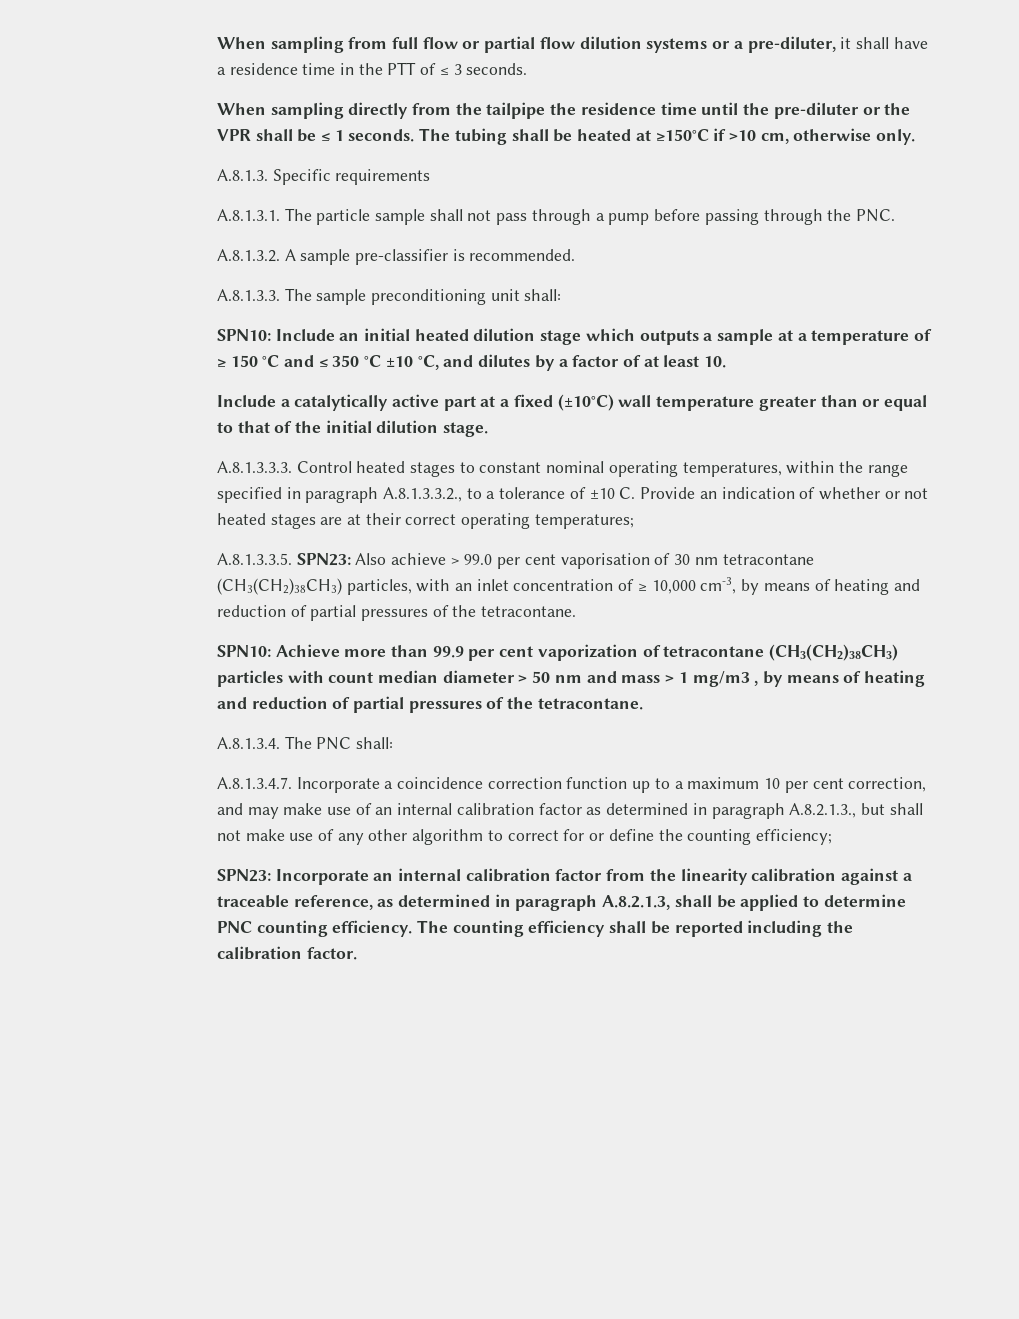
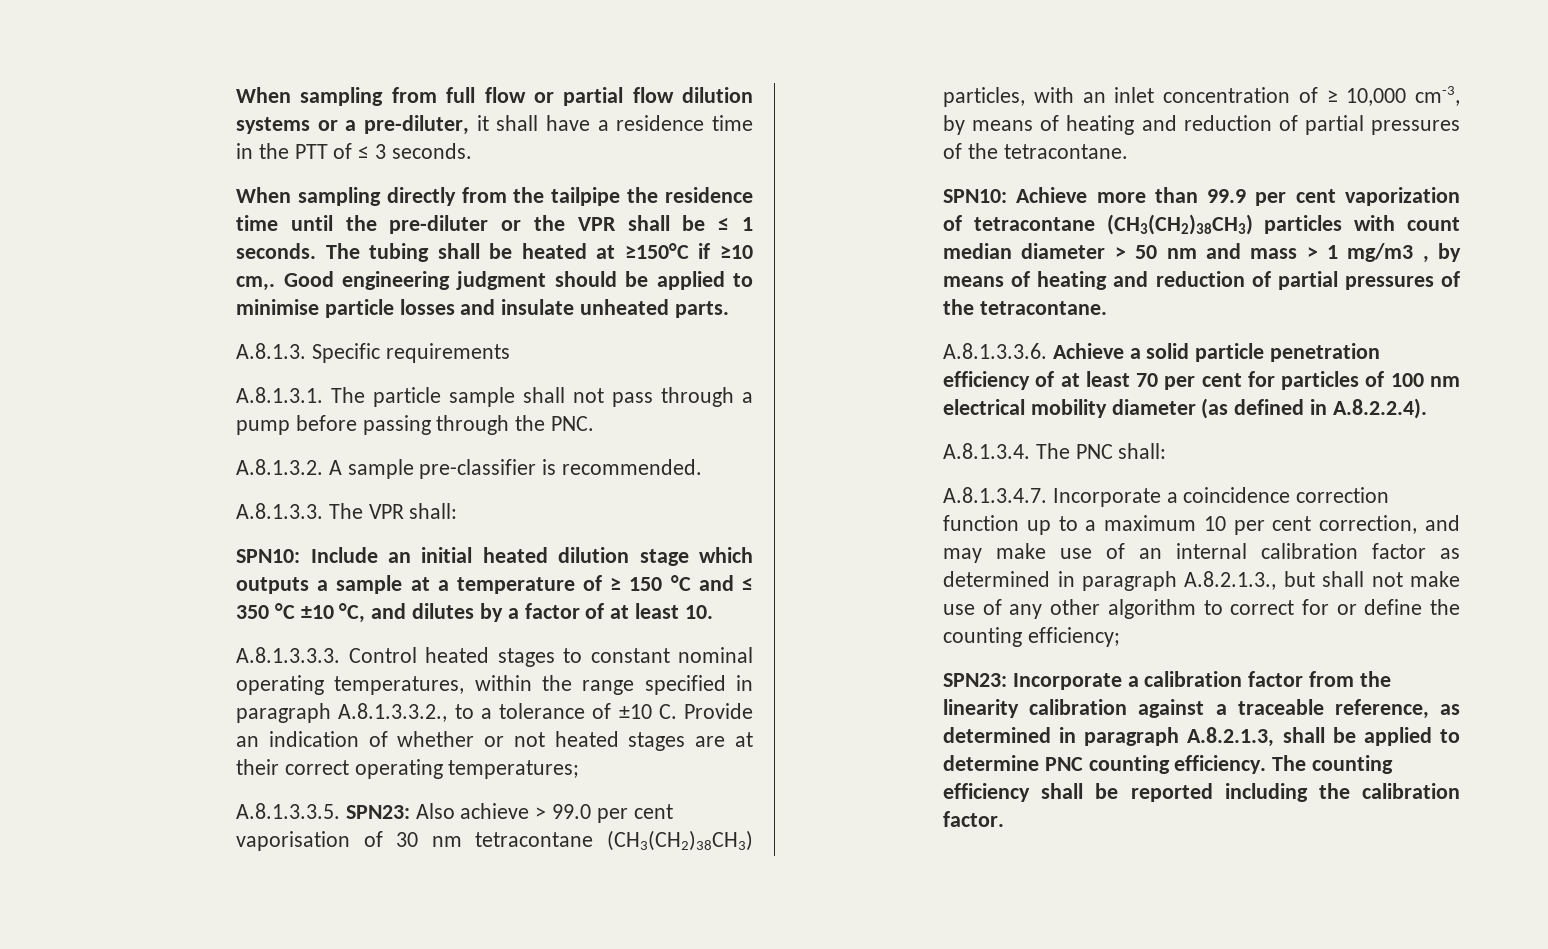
- The tubing shall be heated at ≥150°C if >10 cm, otherwise only.
+ The tubing shall be heated at ≥150°C if ≥10 cm,. Good engineering judgment should be applied to minimise particle losses and insulate unheated parts.
- A.8.1.3.3. The sample preconditioning unit shall:
+ A.8.1.3.3. The VPR shall:
- Include a catalytically active part at a fixed (±10°C) wall temperature greater than or equal to that of the initial dilution stage.
+ A.8.1.3.3.6. Achieve a solid particle penetration efficiency of at least 70 per cent for particles of 100 nm electrical mobility diameter (as defined in A.8.2.2.4).
- SPN23: Incorporate an internal calibration factor from the linearity calibration against a traceable reference, as determined in paragraph A.8.2.1.3, shall be applied to determine PNC counting efficiency.
+ SPN23: Incorporate a calibration factor from the linearity calibration against a traceable reference, as determined in paragraph A.8.2.1.3, shall be applied to determine PNC counting efficiency.

